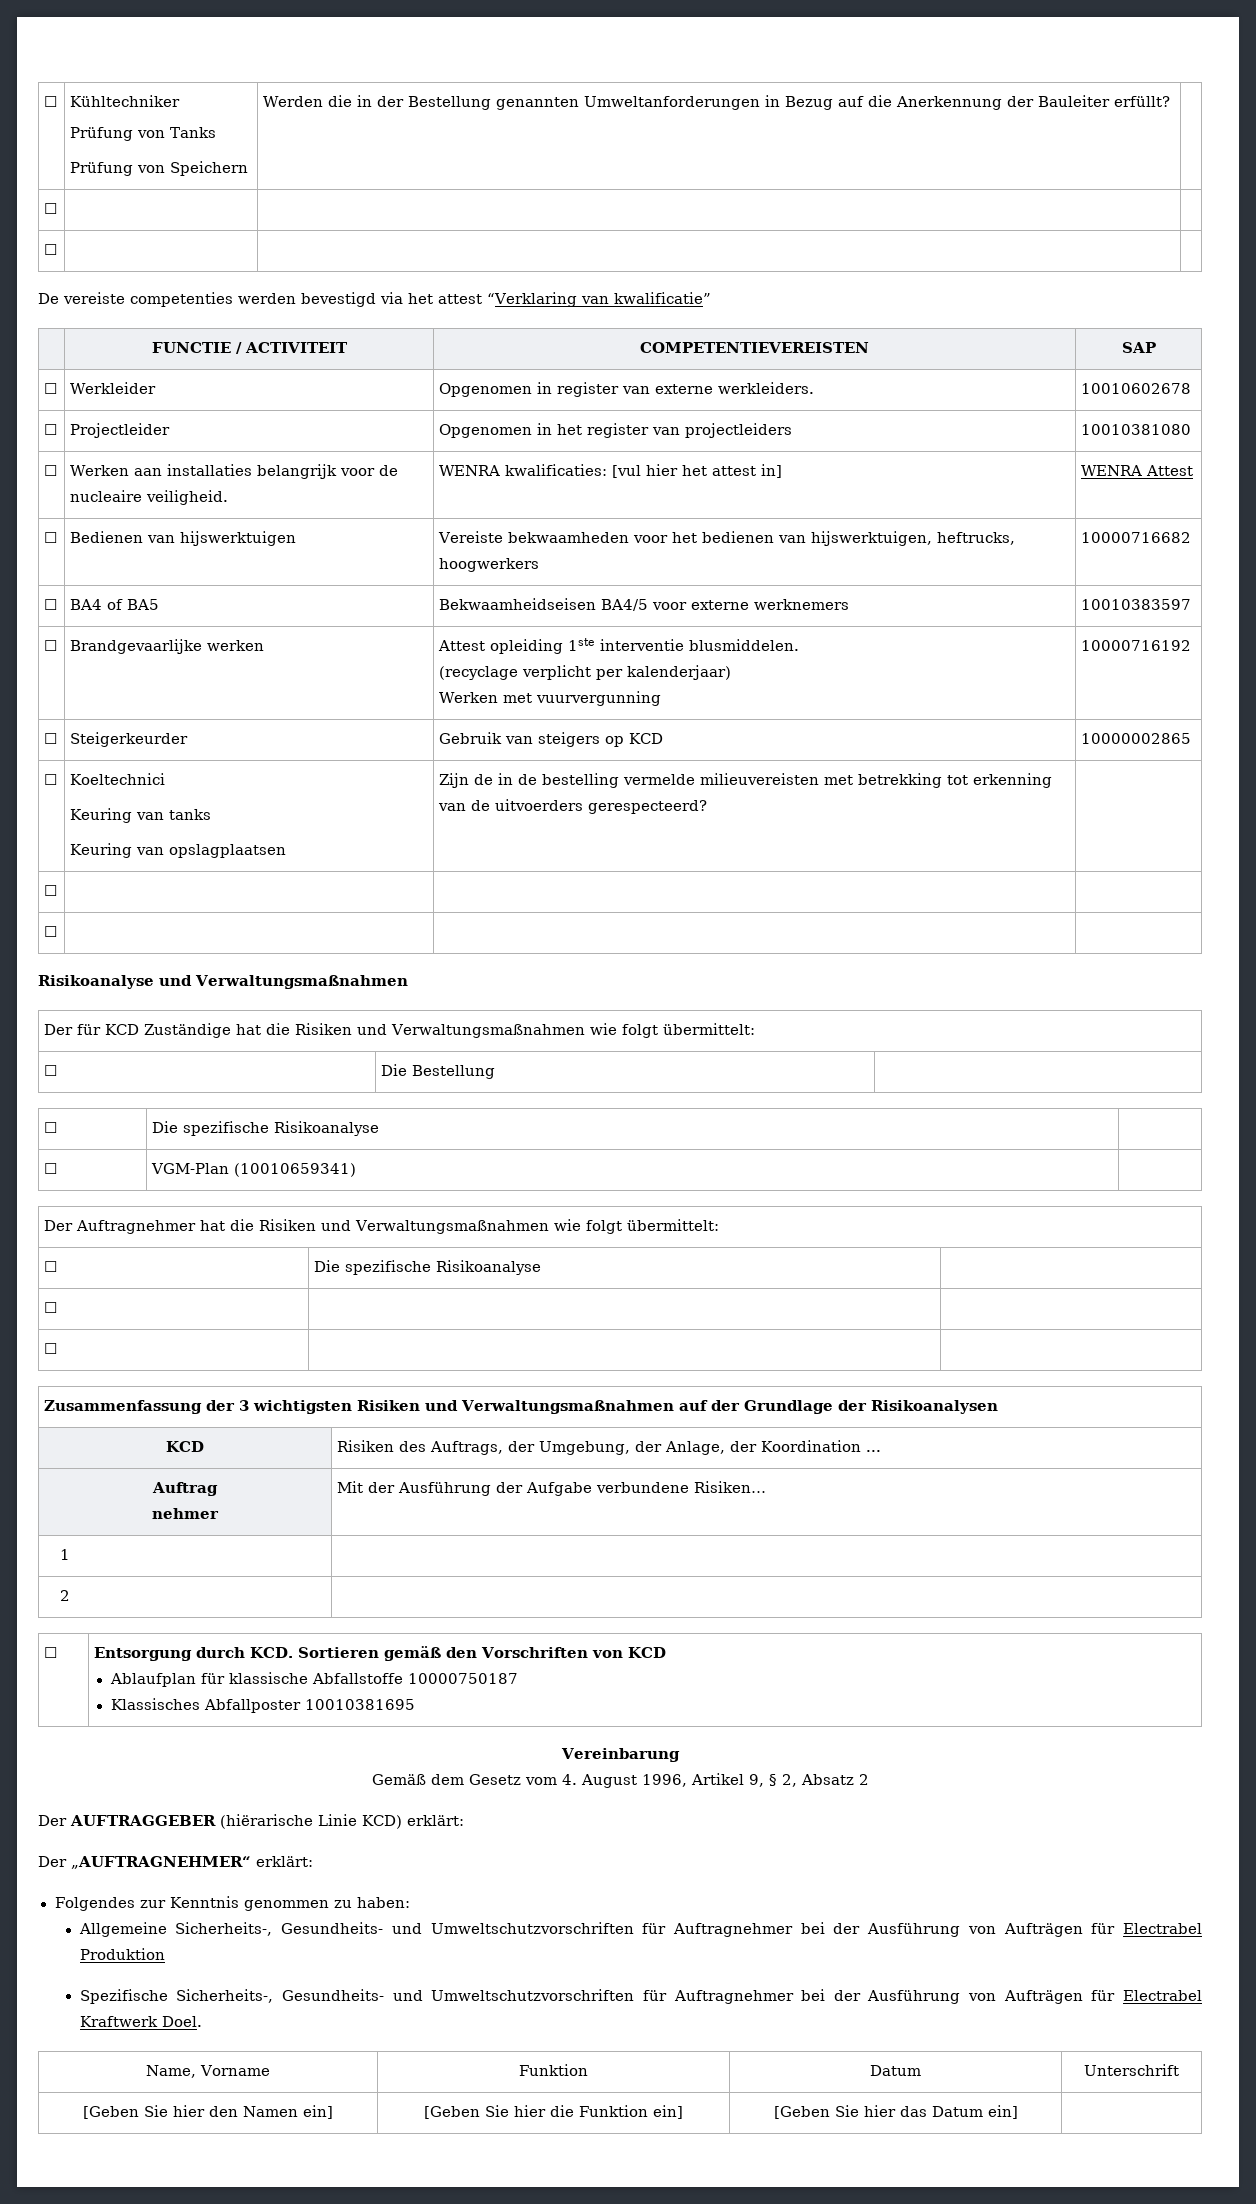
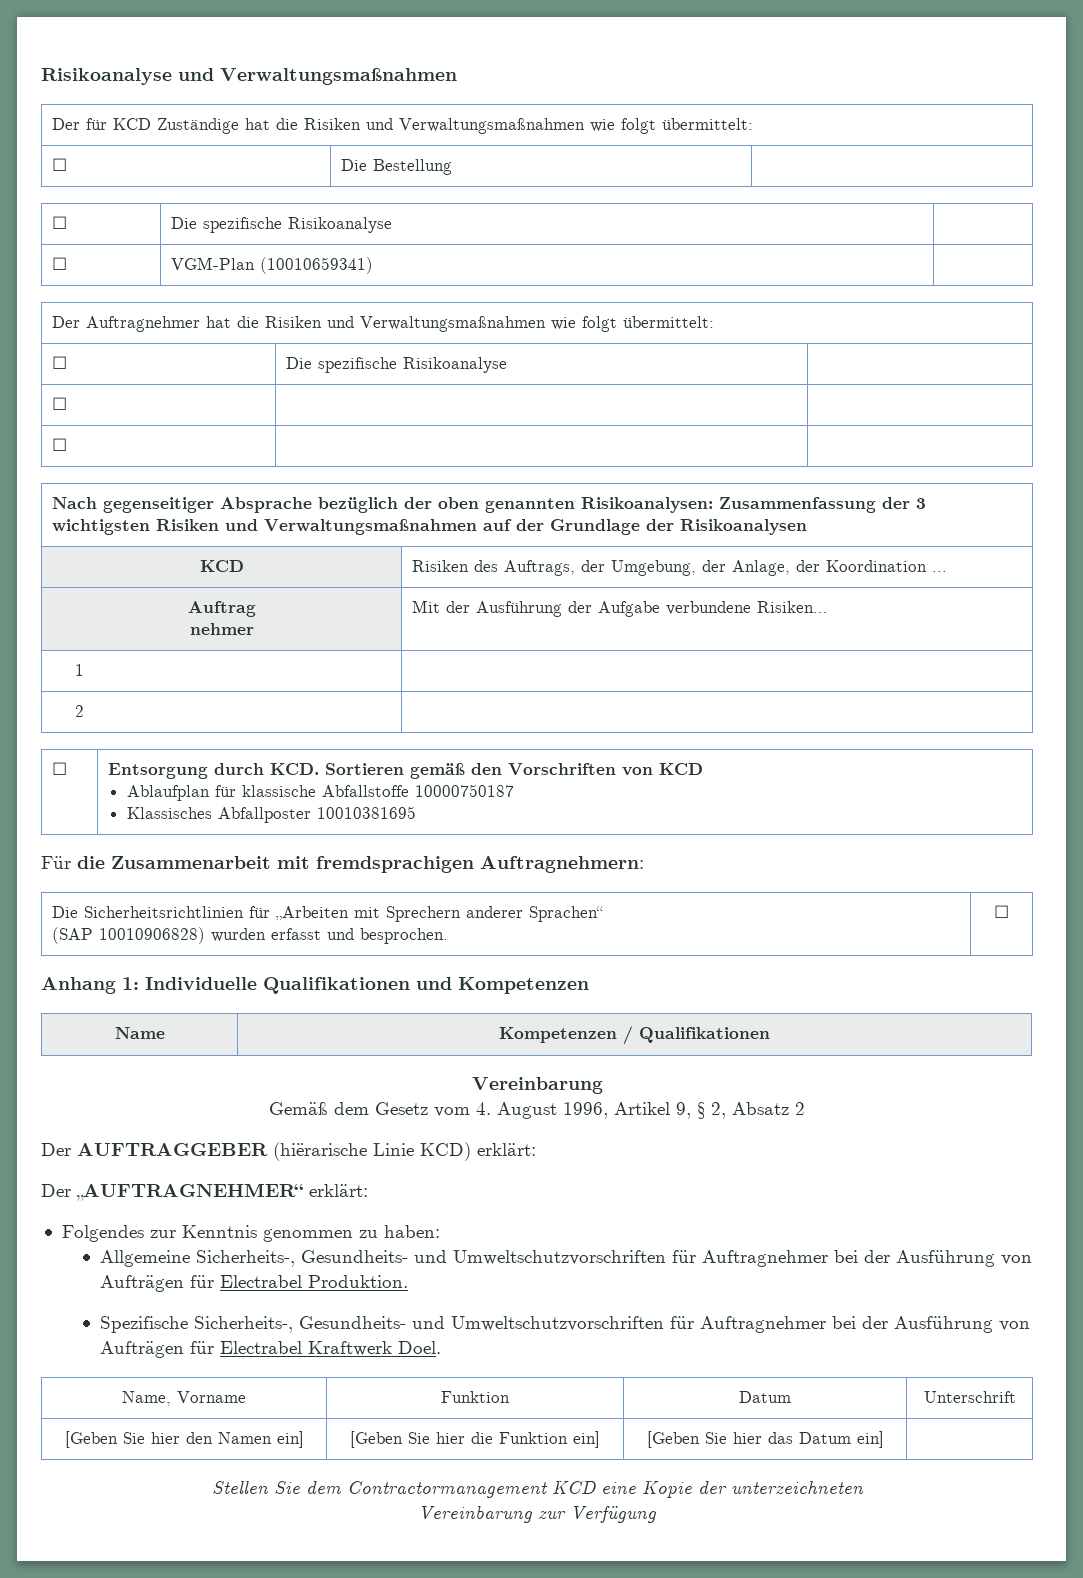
- ☐ | Kühltechniker
- Prüfung von Tanks
- Prüfung von Speichern | Werden die in der Bestellung genannten Umweltanforderungen in Bezug auf die Anerkennung der Bauleiter erfüllt? |
- ☐ | | |
- ☐ | | |
- De vereiste competenties werden bevestigd via het attest “Verklaring van kwalificatie”
- | FUNCTIE / ACTIVITEIT | COMPETENTIEVEREISTEN | SAP
- ☐ | Werkleider | Opgenomen in register van externe werkleiders. | 10010602678
- ☐ | Projectleider | Opgenomen in het register van projectleiders | 10010381080
- ☐ | Werken aan installaties belangrijk voor de nucleaire veiligheid. | WENRA kwalificaties: [vul hier het attest in] | WENRA Attest
- ☐ | Bedienen van hijswerktuigen | Vereiste bekwaamheden voor het bedienen van hijswerktuigen, heftrucks, hoogwerkers | 10000716682
- ☐ | BA4 of BA5 | Bekwaamheidseisen BA4/5 voor externe werknemers | 10010383597
- ☐ | Brandgevaarlijke werken | Attest opleiding 1ste interventie blusmiddelen.
- (recyclage verplicht per kalenderjaar)
- Werken met vuurvergunning | 10000716192
- ☐ | Steigerkeurder | Gebruik van steigers op KCD | 10000002865
- ☐ | Koeltechnici
- Keuring van tanks
- Keuring van opslagplaatsen | Zijn de in de bestelling vermelde milieuvereisten met betrekking tot erkenning van de uitvoerders gerespecteerd? |
- ☐ | | |
- ☐ | | |
- Zusammenfassung der 3 wichtigsten Risiken und Verwaltungsmaßnahmen auf der Grundlage der Risikoanalysen
+ Nach gegenseitiger Absprache bezüglich der oben genannten Risikoanalysen: Zusammenfassung der 3 wichtigsten Risiken und Verwaltungsmaßnahmen auf der Grundlage der Risikoanalysen
+ Für die Zusammenarbeit mit fremdsprachigen Auftragnehmern:
+ Die Sicherheitsrichtlinien für „Arbeiten mit Sprechern anderer Sprachen“
+ (SAP 10010906828) wurden erfasst und besprochen. | ☐
+ Anhang 1: Individuelle Qualifikationen und Kompetenzen
+ Name | Kompetenzen / Qualifikationen
- Allgemeine Sicherheits-, Gesundheits- und Umweltschutzvorschriften für Auftragnehmer bei der Ausführung von Aufträgen für Electrabel Produktion
+ Allgemeine Sicherheits-, Gesundheits- und Umweltschutzvorschriften für Auftragnehmer bei der Ausführung von Aufträgen für Electrabel Produktion.
+ Stellen Sie dem Contractormanagement KCD eine Kopie der unterzeichneten
+ Vereinbarung zur Verfügung

